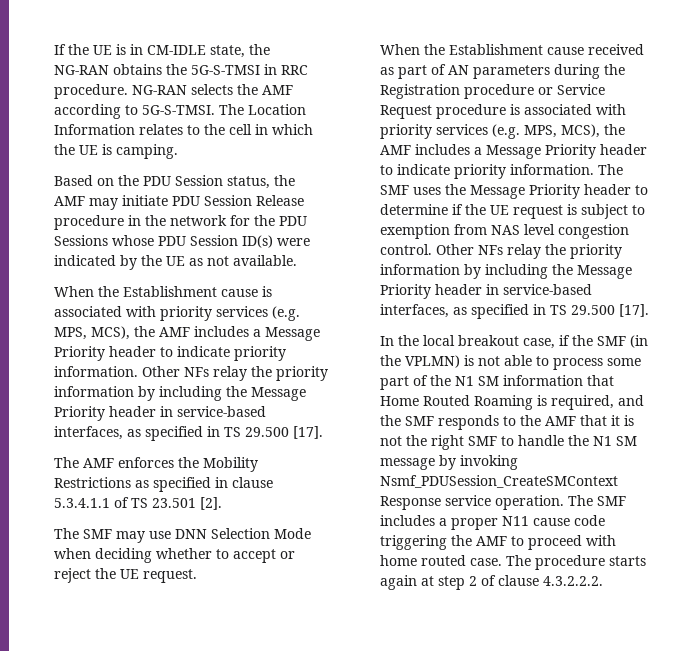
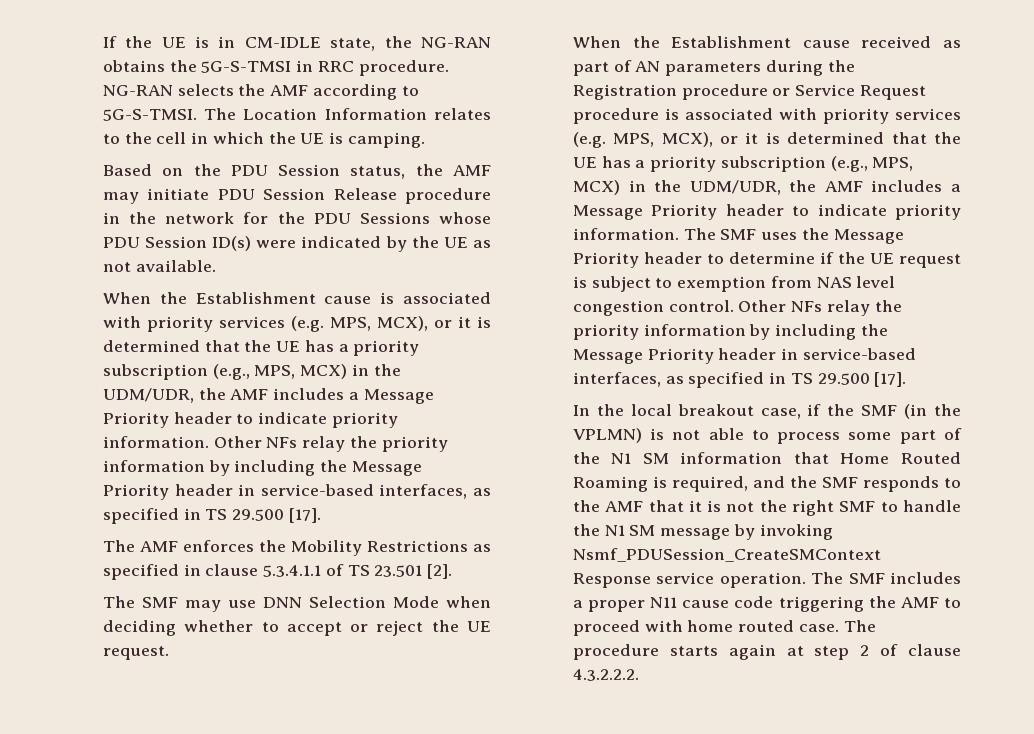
- When the Establishment cause is associated with priority services (e.g. MPS, MCS), the AMF includes a Message Priority header to indicate priority information.
+ When the Establishment cause is associated with priority services (e.g. MPS, MCX), or it is determined that the UE has a priority subscription (e.g., MPS, MCX) in the UDM/UDR, the AMF includes a Message Priority header to indicate priority information.
- When the Establishment cause received as part of AN parameters during the Registration procedure or Service Request procedure is associated with priority services (e.g. MPS, MCS), the AMF includes a Message Priority header to indicate priority information.
+ When the Establishment cause received as part of AN parameters during the Registration procedure or Service Request procedure is associated with priority services (e.g. MPS, MCX), or it is determined that the UE has a priority subscription (e.g., MPS, MCX) in the UDM/UDR, the AMF includes a Message Priority header to indicate priority information.

